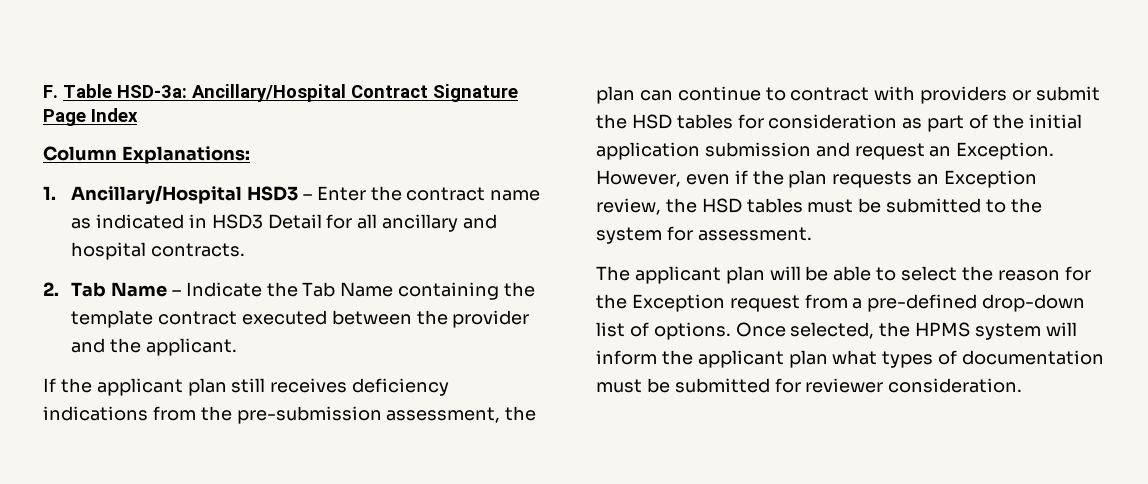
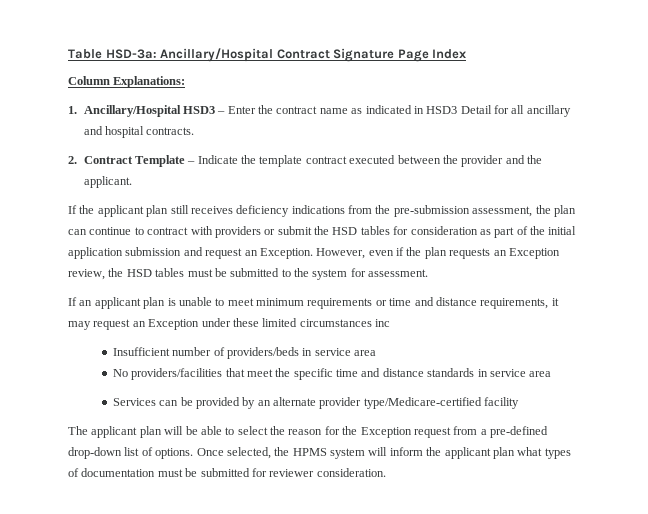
- F. Table HSD-3a: Ancillary/Hospital Contract Signature Page Index
+ Table HSD-3a: Ancillary/Hospital Contract Signature Page Index
- 2. Tab Name – Indicate the Tab Name containing the template contract executed between the provider and the applicant.
+ 2. Contract Template – Indicate the template contract executed between the provider and the applicant.
+ If an applicant plan is unable to meet minimum requirements or time and distance requirements, it may request an Exception under these limited circumstances inc
+ Insufficient number of providers/beds in service area
+ No providers/facilities that meet the specific time and distance standards in service area
+ Services can be provided by an alternate provider type/Medicare-certified facility

